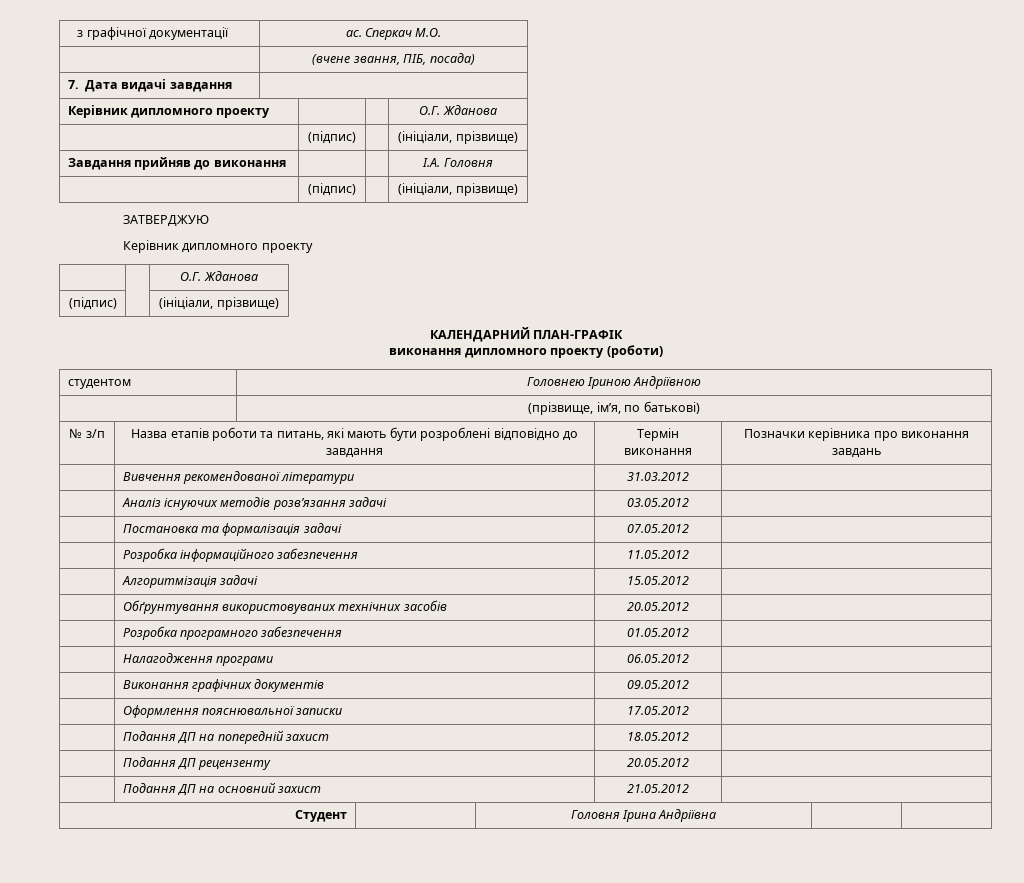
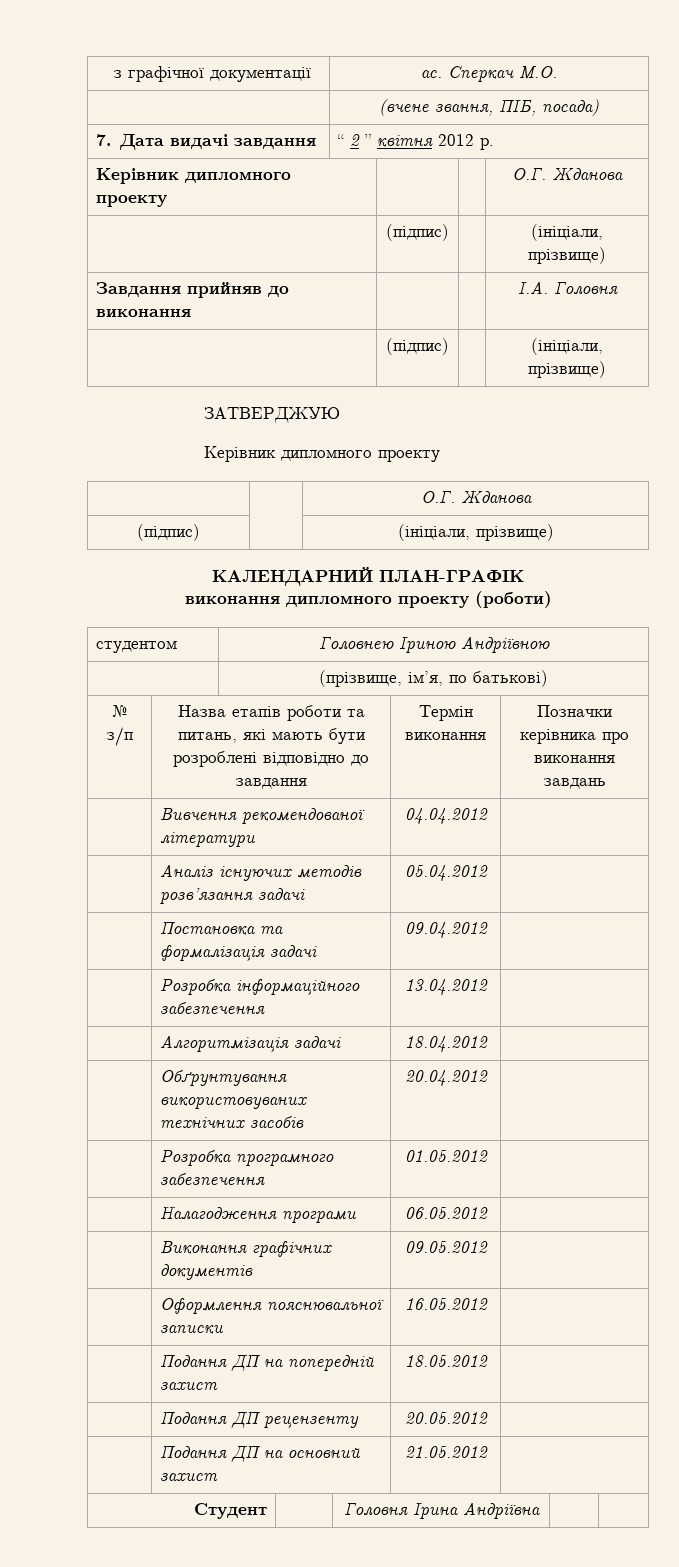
- 7. Дата видачі завдання |
+ 7. Дата видачі завдання | “ 2 ” квітня 2012 р.
- | Вивчення рекомендованої літератури | 31.03.2012 |
+ | Вивчення рекомендованої літератури | 04.04.2012 |
- | Аналіз існуючих методів розв’язання задачі | 03.05.2012 |
+ | Аналіз існуючих методів розв’язання задачі | 05.04.2012 |
- | Постановка та формалізація задачі | 07.05.2012 |
+ | Постановка та формалізація задачі | 09.04.2012 |
- | Розробка інформаційного забезпечення | 11.05.2012 |
+ | Розробка інформаційного забезпечення | 13.04.2012 |
- | Алгоритмізація задачі | 15.05.2012 |
+ | Алгоритмізація задачі | 18.04.2012 |
- | Обґрунтування використовуваних технічних засобів | 20.05.2012 |
+ | Обґрунтування використовуваних технічних засобів | 20.04.2012 |
- | Оформлення пояснювальної записки | 17.05.2012 |
+ | Оформлення пояснювальної записки | 16.05.2012 |

